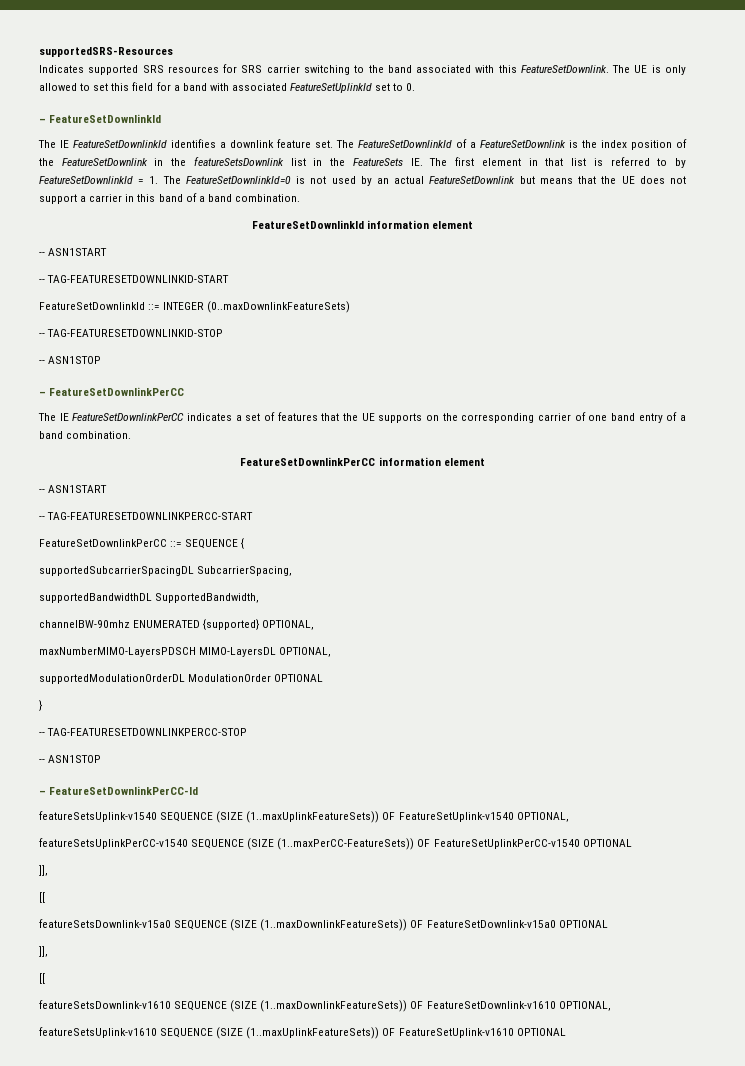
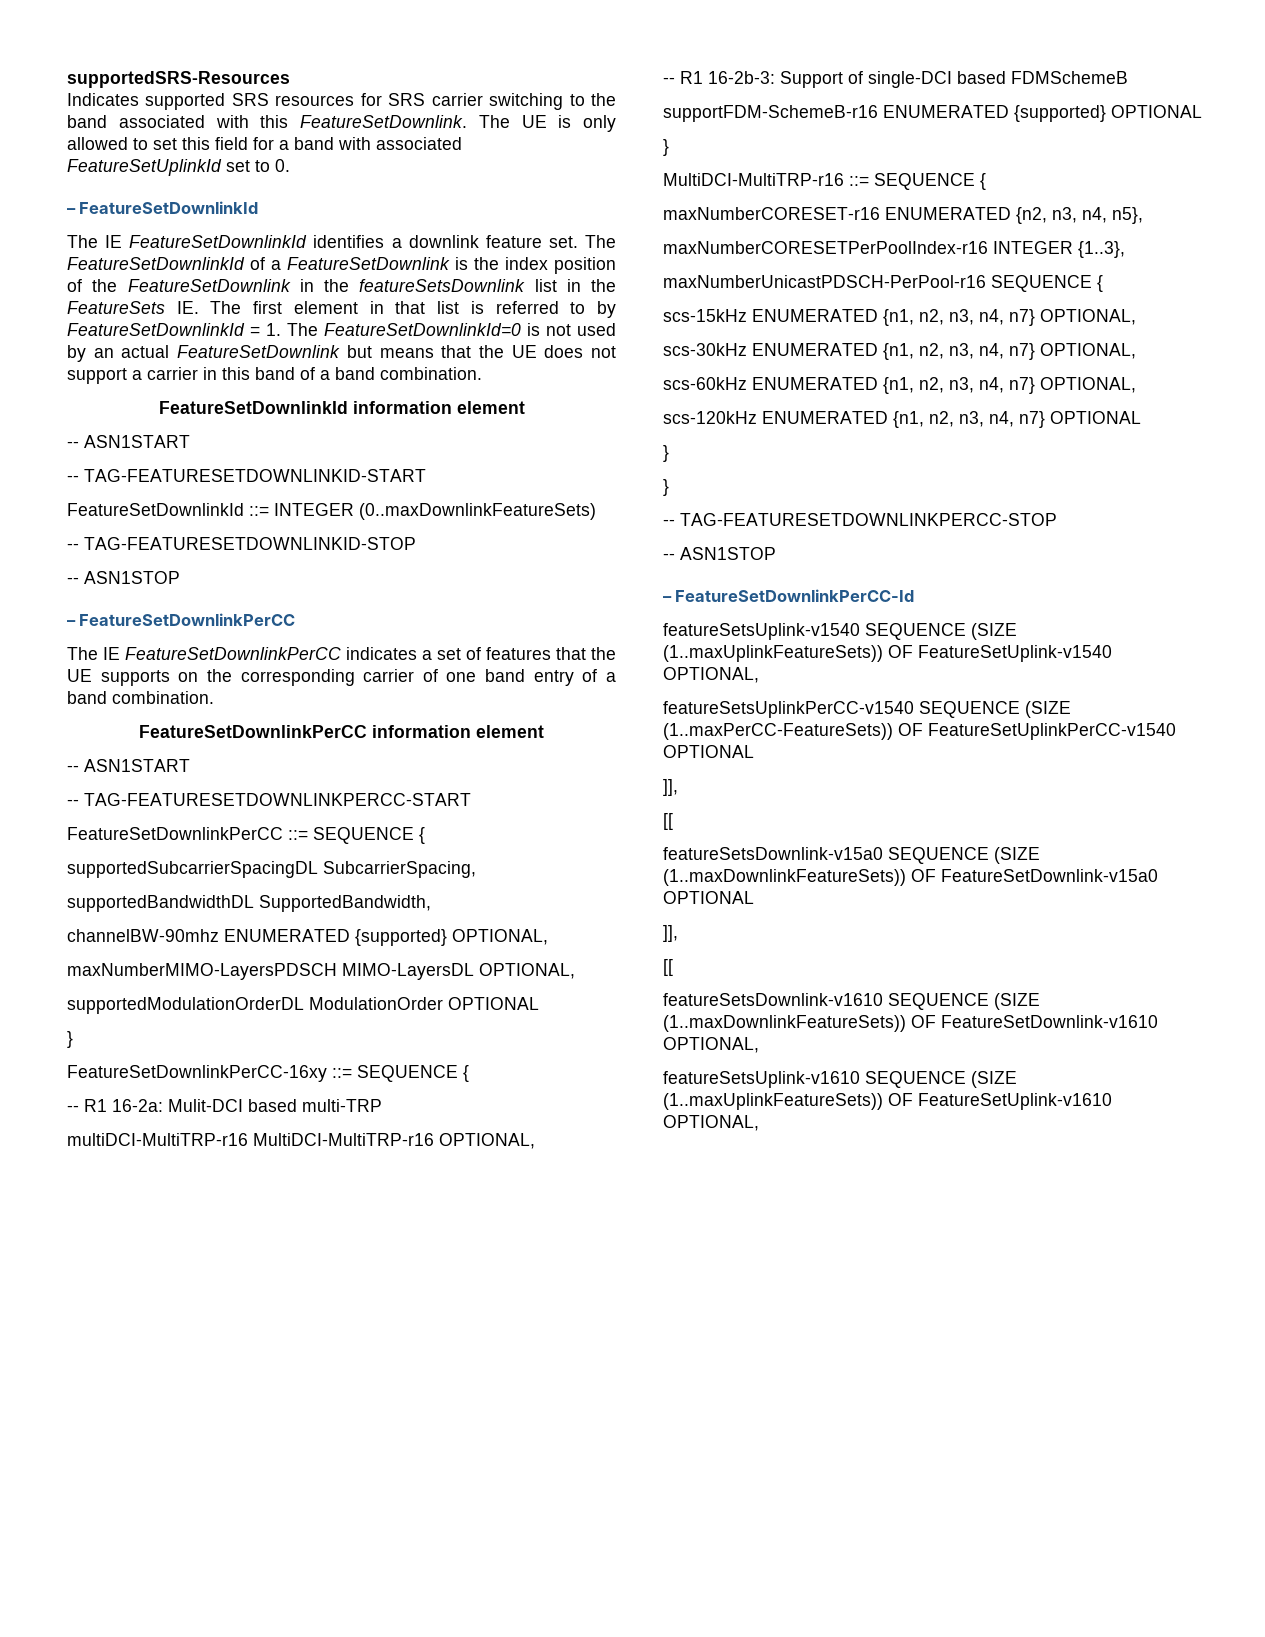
+ FeatureSetDownlinkPerCC-16xy ::= SEQUENCE {
+ -- R1 16-2a: Mulit-DCI based multi-TRP
+ multiDCI-MultiTRP-r16 MultiDCI-MultiTRP-r16 OPTIONAL,
+ -- R1 16-2b-3: Support of single-DCI based FDMSchemeB
+ supportFDM-SchemeB-r16 ENUMERATED {supported} OPTIONAL
+ }
+ MultiDCI-MultiTRP-r16 ::= SEQUENCE {
+ maxNumberCORESET-r16 ENUMERATED {n2, n3, n4, n5},
+ maxNumberCORESETPerPoolIndex-r16 INTEGER {1..3},
+ maxNumberUnicastPDSCH-PerPool-r16 SEQUENCE {
+ scs-15kHz ENUMERATED {n1, n2, n3, n4, n7} OPTIONAL,
+ scs-30kHz ENUMERATED {n1, n2, n3, n4, n7} OPTIONAL,
+ scs-60kHz ENUMERATED {n1, n2, n3, n4, n7} OPTIONAL,
+ scs-120kHz ENUMERATED {n1, n2, n3, n4, n7} OPTIONAL
+ }
+ }
- featureSetsUplink-v1610 SEQUENCE (SIZE (1..maxUplinkFeatureSets)) OF FeatureSetUplink-v1610 OPTIONAL
+ featureSetsUplink-v1610 SEQUENCE (SIZE (1..maxUplinkFeatureSets)) OF FeatureSetUplink-v1610 OPTIONAL,

